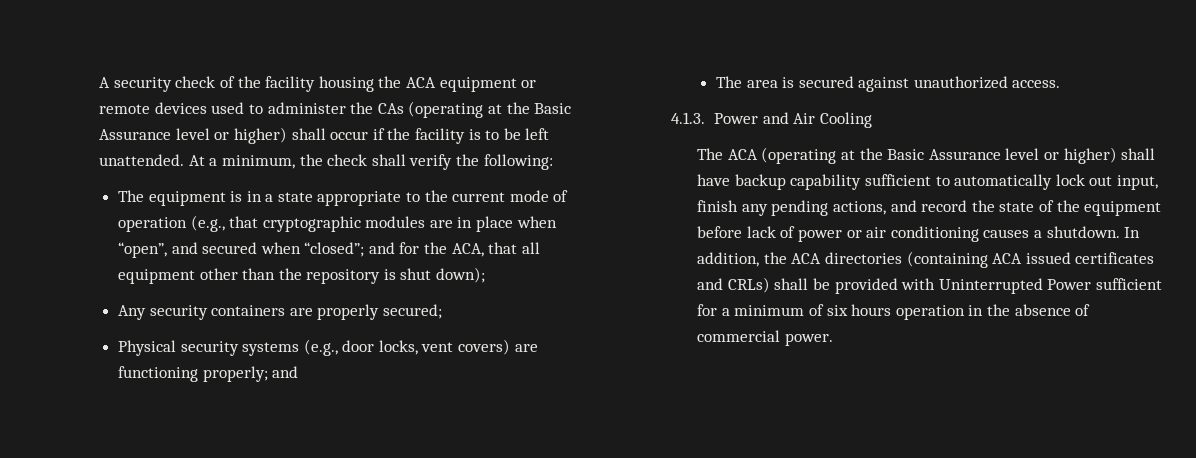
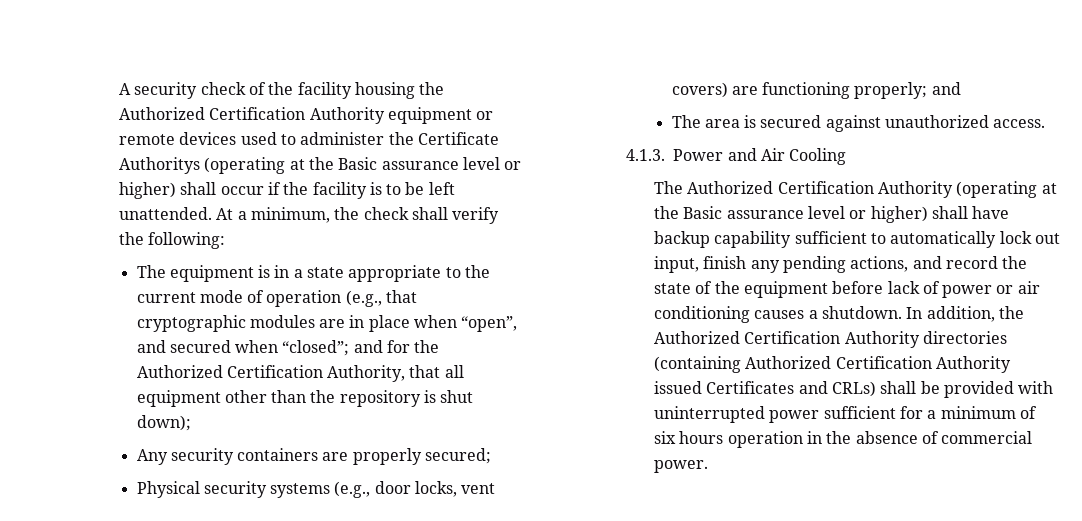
- A security check of the facility housing the ACA equipment or remote devices used to administer the CAs (operating at the Basic Assurance level or higher) shall occur if the facility is to be left unattended.
+ A security check of the facility housing the Authorized Certification Authority equipment or remote devices used to administer the Certificate Authoritys (operating at the Basic assurance level or higher) shall occur if the facility is to be left unattended.
- The equipment is in a state appropriate to the current mode of operation (e.g., that cryptographic modules are in place when “open”, and secured when “closed”; and for the ACA, that all equipment other than the repository is shut down);
+ The equipment is in a state appropriate to the current mode of operation (e.g., that cryptographic modules are in place when “open”, and secured when “closed”; and for the Authorized Certification Authority, that all equipment other than the repository is shut down);
- The ACA (operating at the Basic Assurance level or higher) shall have backup capability sufficient to automatically lock out input, finish any pending actions, and record the state of the equipment before lack of power or air conditioning causes a shutdown.
+ The Authorized Certification Authority (operating at the Basic assurance level or higher) shall have backup capability sufficient to automatically lock out input, finish any pending actions, and record the state of the equipment before lack of power or air conditioning causes a shutdown.
- In addition, the ACA directories (containing ACA issued certificates and CRLs) shall be provided with Uninterrupted Power sufficient for a minimum of six hours operation in the absence of commercial power.
+ In addition, the Authorized Certification Authority directories (containing Authorized Certification Authority issued Certificates and CRLs) shall be provided with uninterrupted power sufficient for a minimum of six hours operation in the absence of commercial power.

